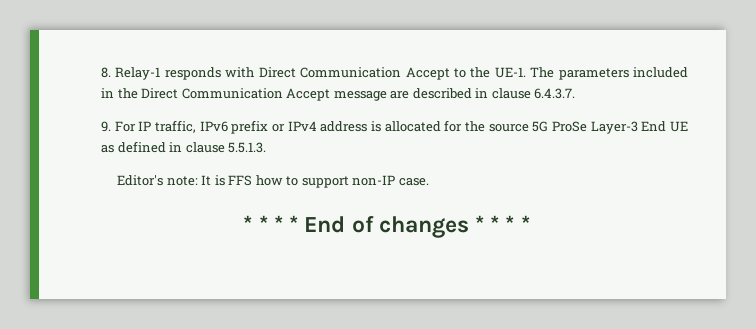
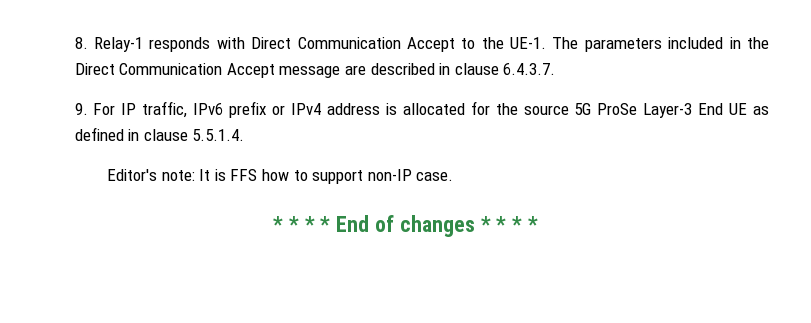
- 9. For IP traffic, IPv6 prefix or IPv4 address is allocated for the source 5G ProSe Layer-3 End UE as defined in clause 5.5.1.3.
+ 9. For IP traffic, IPv6 prefix or IPv4 address is allocated for the source 5G ProSe Layer-3 End UE as defined in clause 5.5.1.4.

